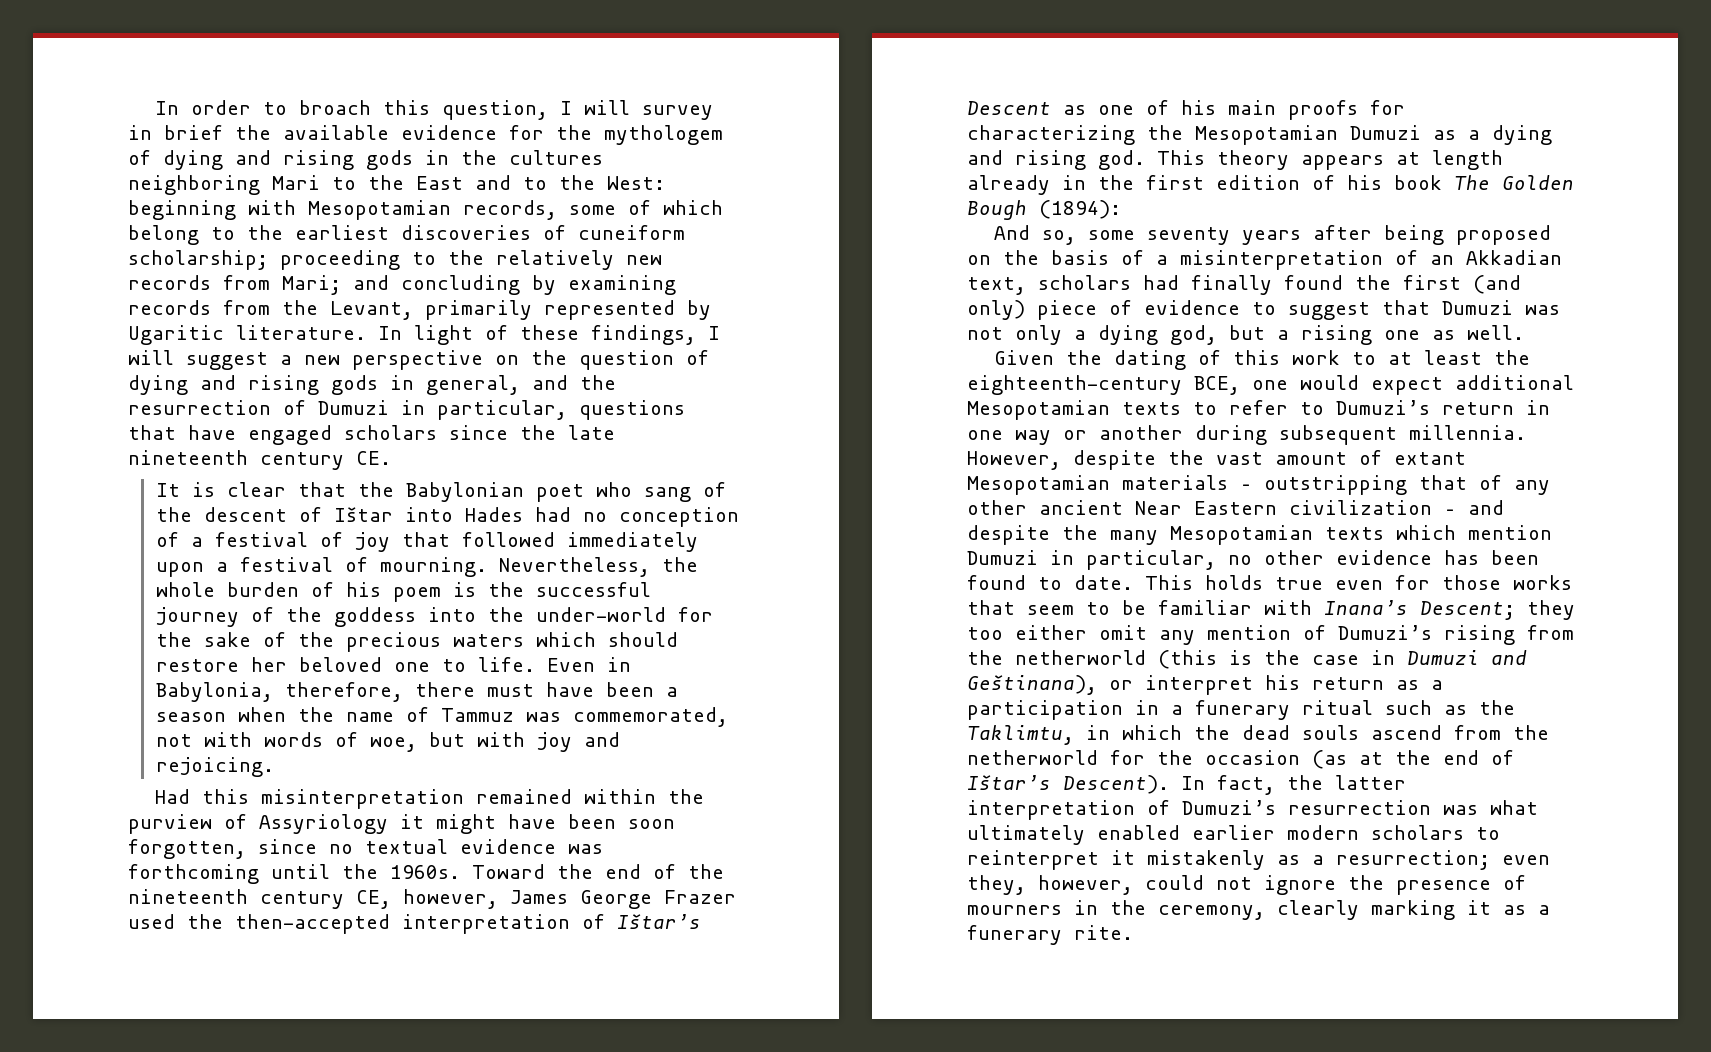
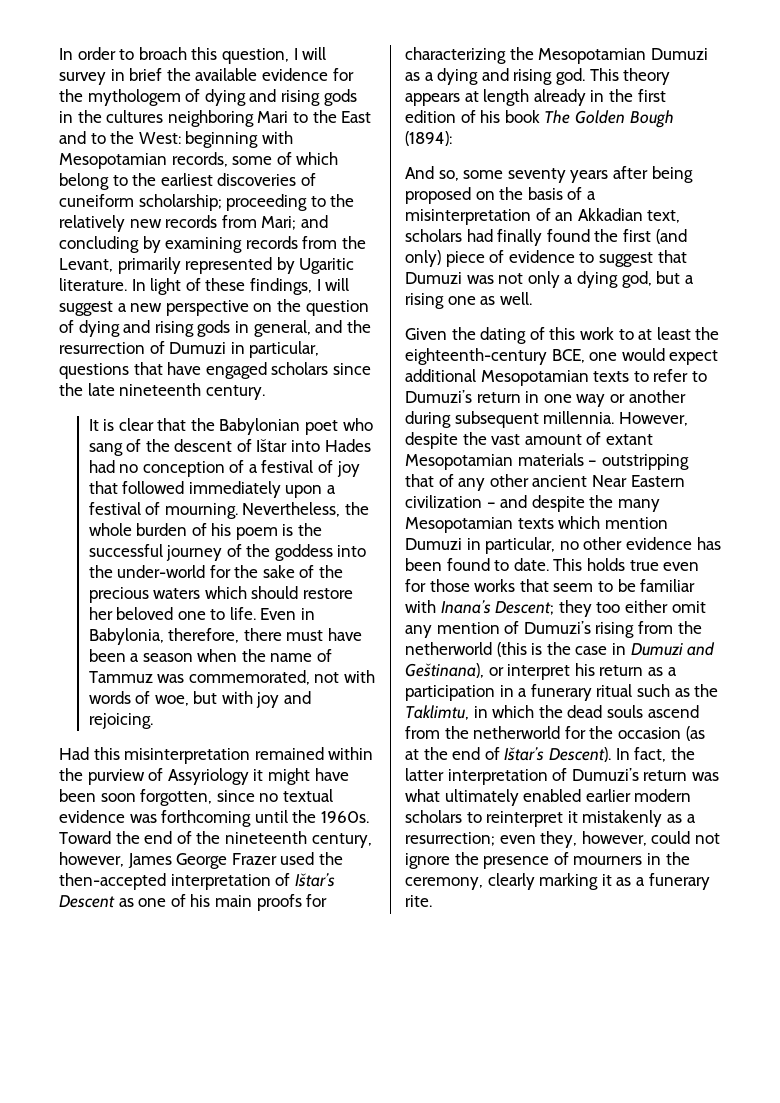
- In light of these findings, I will suggest a new perspective on the question of dying and rising gods in general, and the resurrection of Dumuzi in particular, questions that have engaged scholars since the late nineteenth century CE.
+ In light of these findings, I will suggest a new perspective on the question of dying and rising gods in general, and the resurrection of Dumuzi in particular, questions that have engaged scholars since the late nineteenth century.
- Toward the end of the nineteenth century CE, however, James George Frazer used the then-accepted interpretation of Ištar’s Descent as one of his main proofs for characterizing the Mesopotamian Dumuzi as a dying and rising god.
+ Toward the end of the nineteenth century, however, James George Frazer used the then-accepted interpretation of Ištar’s Descent as one of his main proofs for characterizing the Mesopotamian Dumuzi as a dying and rising god.
- In fact, the latter interpretation of Dumuzi’s resurrection was what ultimately enabled earlier modern scholars to reinterpret it mistakenly as a resurrection; even they, however, could not ignore the presence of mourners in the ceremony, clearly marking it as a funerary rite.
+ In fact, the latter interpretation of Dumuzi’s return was what ultimately enabled earlier modern scholars to reinterpret it mistakenly as a resurrection; even they, however, could not ignore the presence of mourners in the ceremony, clearly marking it as a funerary rite.

